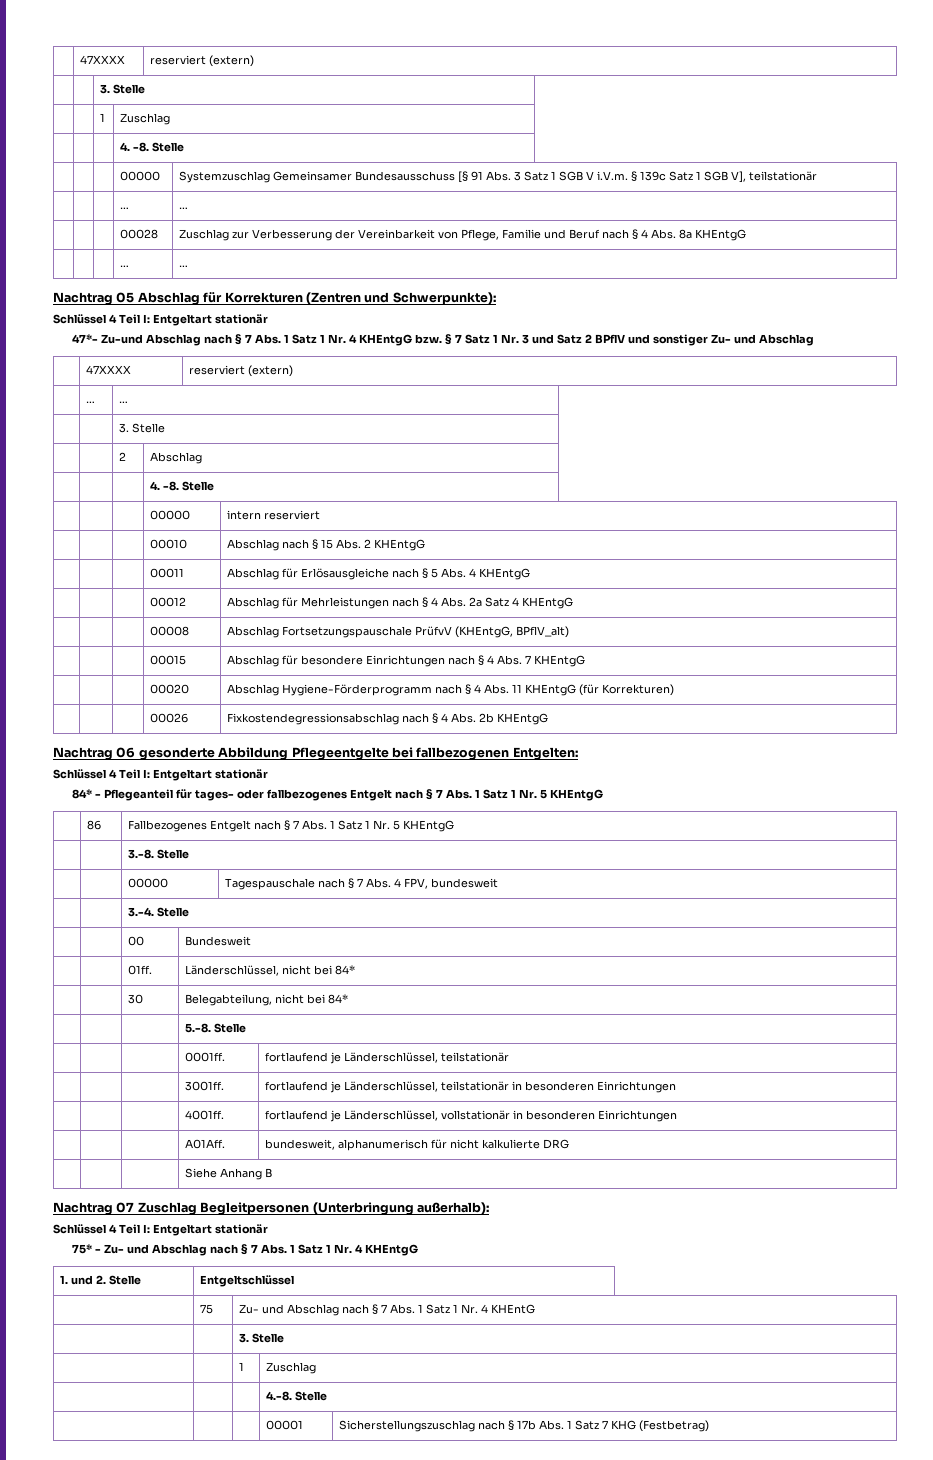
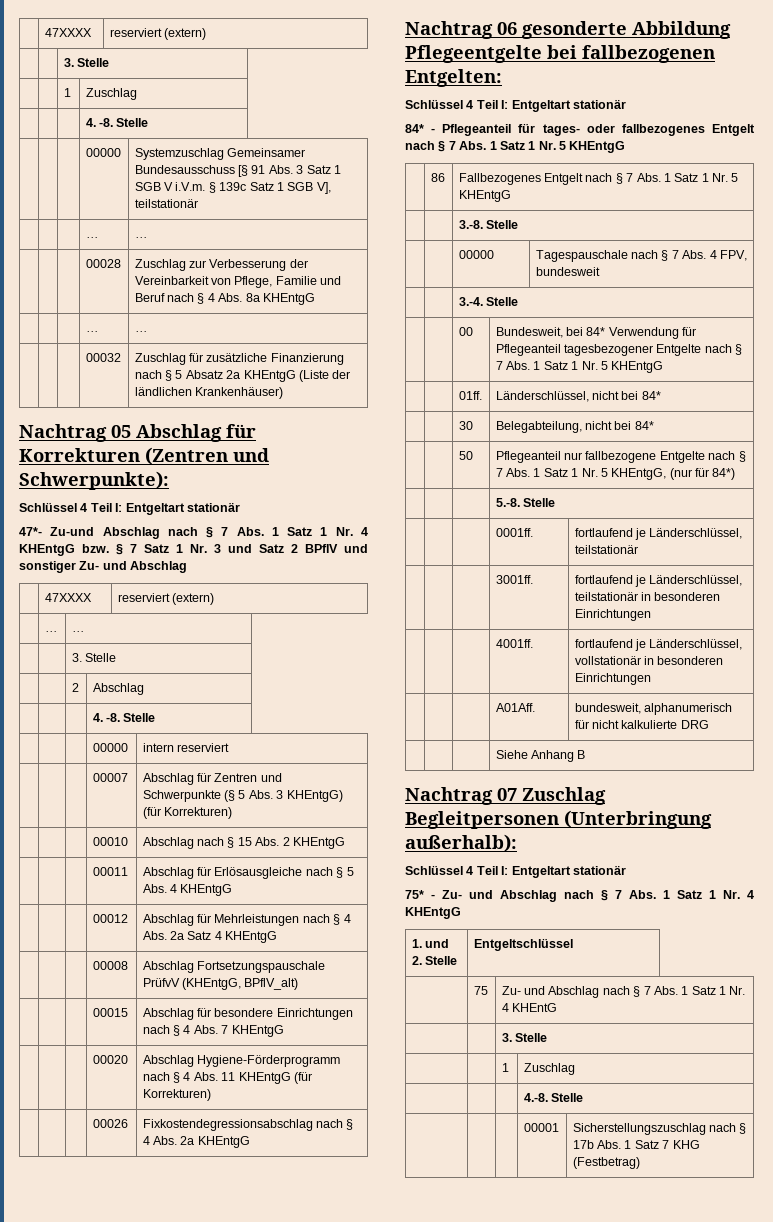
+ | | | 00032 | Zuschlag für zusätzliche Finanzierung nach § 5 Absatz 2a KHEntgG (Liste der ländlichen Krankenhäuser)
+ | | | 00007 | Abschlag für Zentren und Schwerpunkte (§ 5 Abs. 3 KHEntgG) (für Korrekturen)
- | | | 00026 | Fixkostendegressionsabschlag nach § 4 Abs. 2b KHEntgG
+ | | | 00026 | Fixkostendegressionsabschlag nach § 4 Abs. 2a KHEntgG
- | | 00 | Bundesweit
+ | | 00 | Bundesweit, bei 84* Verwendung für Pflegeanteil tagesbezogener Entgelte nach § 7 Abs. 1 Satz 1 Nr. 5 KHEntgG
+ | | 50 | Pflegeanteil nur fallbezogene Entgelte nach § 7 Abs. 1 Satz 1 Nr. 5 KHEntgG, (nur für 84*)

